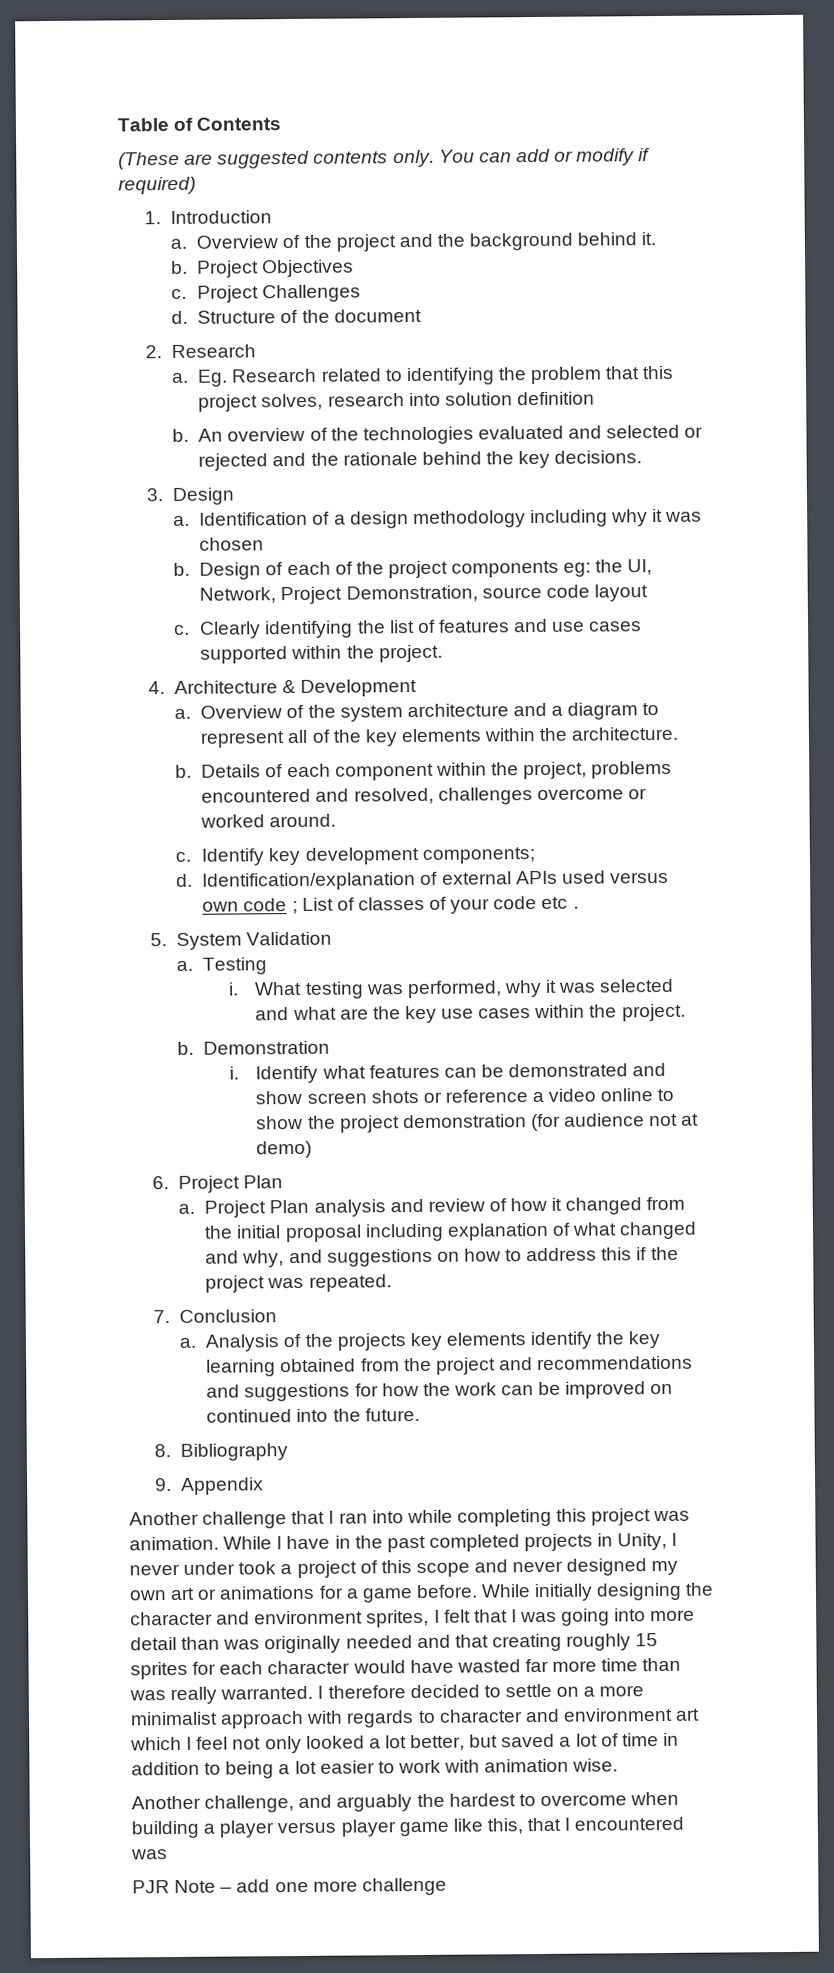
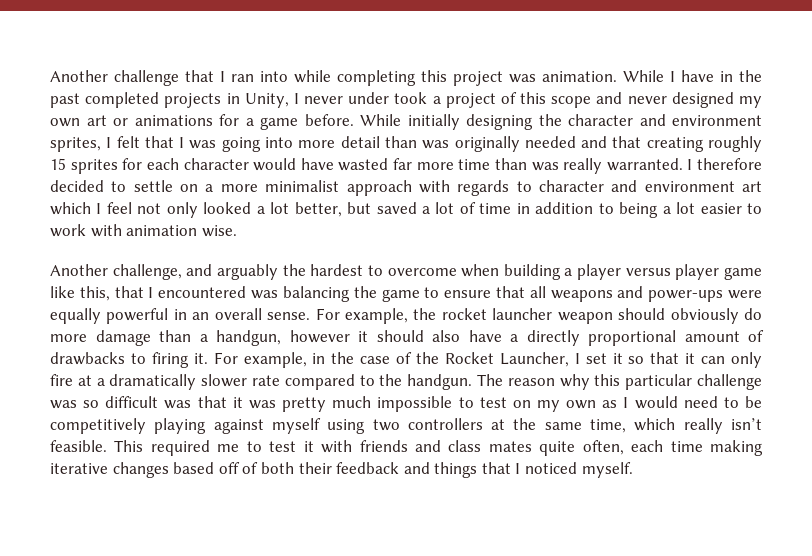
- Table of Contents
- (These are suggested contents only. You can add or modify if required)
- 1. Introduction
- a. Overview of the project and the background behind it.
- b. Project Objectives
- c. Project Challenges
- d. Structure of the document
- 2. Research
- a. Eg. Research related to identifying the problem that this project solves, research into solution definition
- b. An overview of the technologies evaluated and selected or rejected and the rationale behind the key decisions.
- 3. Design
- a. Identification of a design methodology including why it was chosen
- b. Design of each of the project components eg: the UI, Network, Project Demonstration, source code layout
- c. Clearly identifying the list of features and use cases supported within the project.
- 4. Architecture & Development
- a. Overview of the system architecture and a diagram to represent all of the key elements within the architecture.
- b. Details of each component within the project, problems encountered and resolved, challenges overcome or worked around.
- c. Identify key development components;
- d. Identification/explanation of external APIs used versus own code ; List of classes of your code etc .
- 5. System Validation
- a. Testing
- i. What testing was performed, why it was selected and what are the key use cases within the project.
- b. Demonstration
- i. Identify what features can be demonstrated and show screen shots or reference a video online to show the project demonstration (for audience not at demo)
- 6. Project Plan
- a. Project Plan analysis and review of how it changed from the initial proposal including explanation of what changed and why, and suggestions on how to address this if the project was repeated.
- 7. Conclusion
- a. Analysis of the projects key elements identify the key learning obtained from the project and recommendations and suggestions for how the work can be improved on continued into the future.
- 8. Bibliography
- 9. Appendix
- Another challenge, and arguably the hardest to overcome when building a player versus player game like this, that I encountered was
- PJR Note – add one more challenge
+ Another challenge, and arguably the hardest to overcome when building a player versus player game like this, that I encountered was balancing the game to ensure that all weapons and power-ups were equally powerful in an overall sense. For example, the rocket launcher weapon should obviously do more damage than a handgun, however it should also have a directly proportional amount of drawbacks to firing it. For example, in the case of the Rocket Launcher, I set it so that it can only fire at a dramatically slower rate compared to the handgun. The reason why this particular challenge was so difficult was that it was pretty much impossible to test on my own as I would need to be competitively playing against myself using two controllers at the same time, which really isn’t feasible. This required me to test it with friends and class mates quite often, each time making iterative changes based off of both their feedback and things that I noticed myself.

